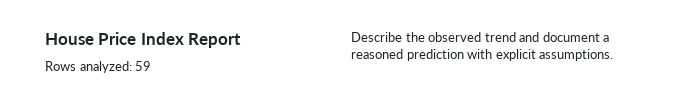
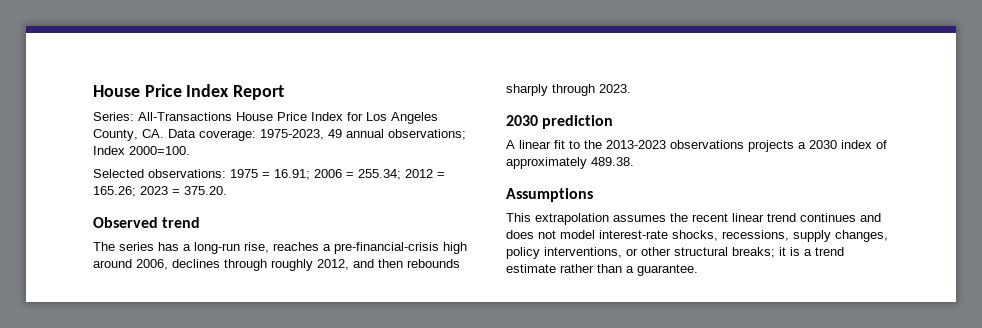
- Rows analyzed: 59
- Describe the observed trend and document a reasoned prediction with explicit assumptions.
+ Series: All-Transactions House Price Index for Los Angeles County, CA. Data coverage: 1975-2023, 49 annual observations; Index 2000=100.
+ Selected observations: 1975 = 16.91; 2006 = 255.34; 2012 = 165.26; 2023 = 375.20.
+ Observed trend
+ The series has a long-run rise, reaches a pre-financial-crisis high around 2006, declines through roughly 2012, and then rebounds sharply through 2023.
+ 2030 prediction
+ A linear fit to the 2013-2023 observations projects a 2030 index of approximately 489.38.
+ Assumptions
+ This extrapolation assumes the recent linear trend continues and does not model interest-rate shocks, recessions, supply changes, policy interventions, or other structural breaks; it is a trend estimate rather than a guarantee.

